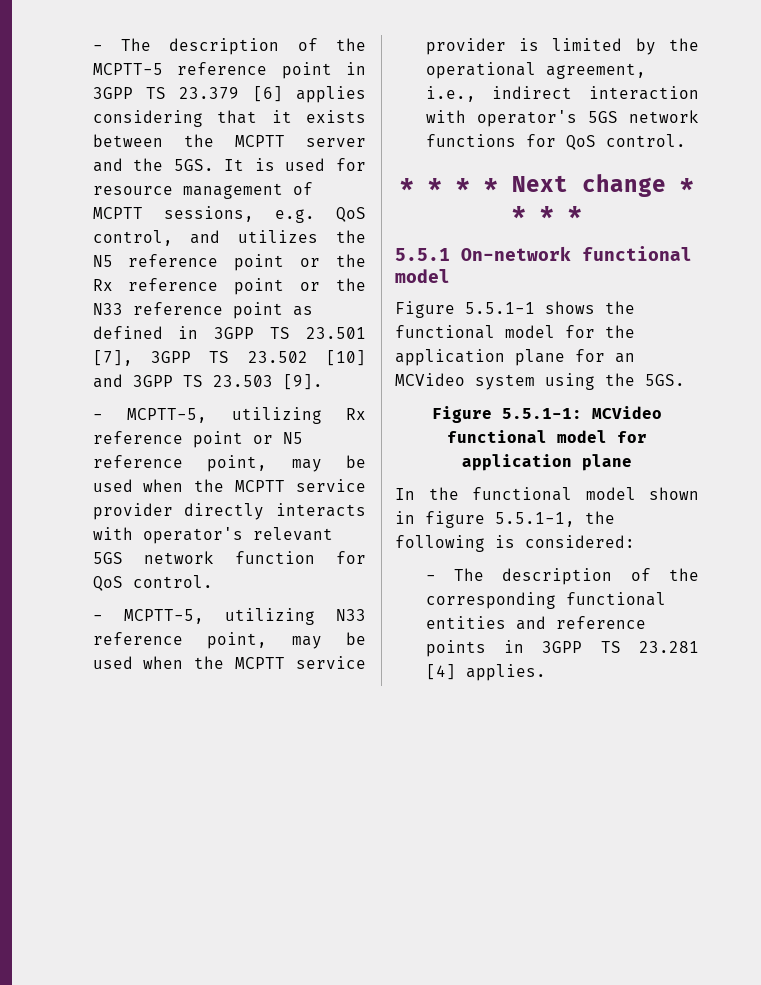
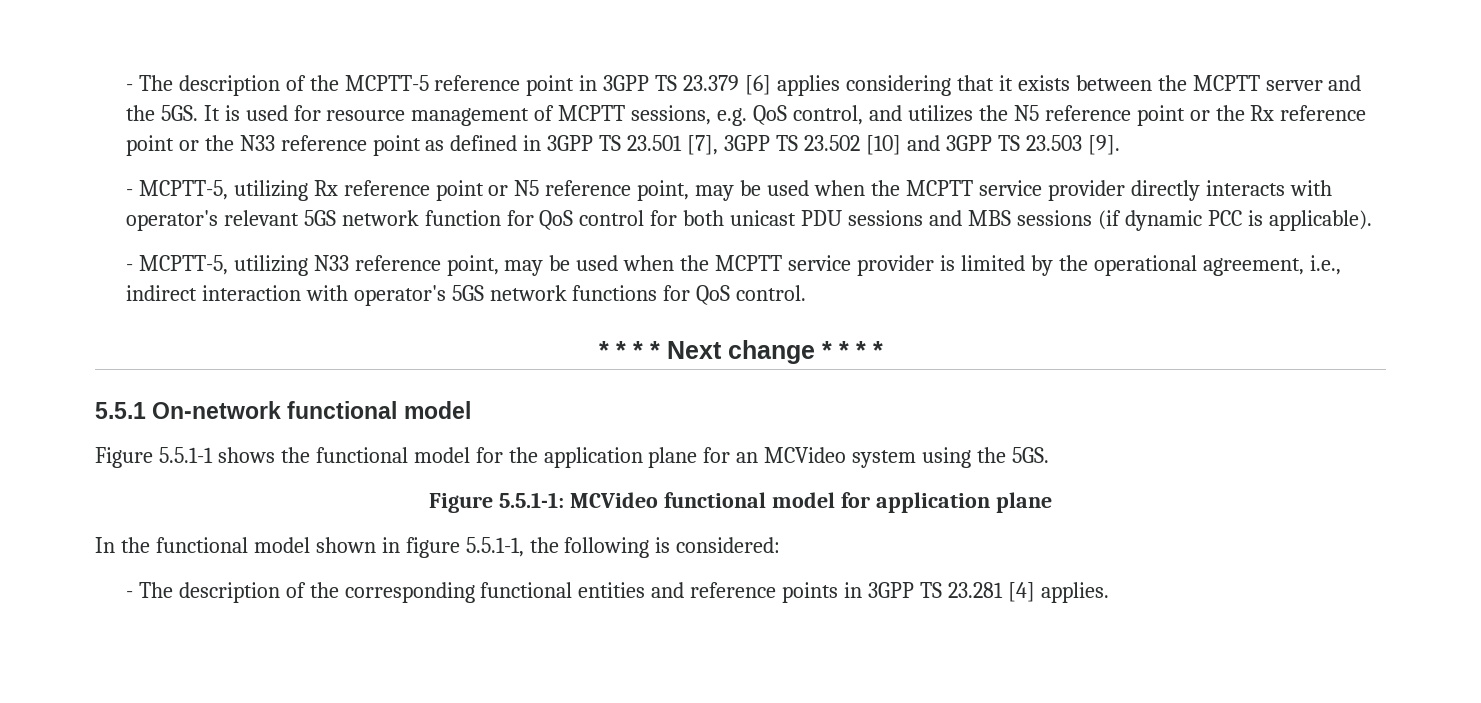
- - MCPTT-5, utilizing Rx reference point or N5 reference point, may be used when the MCPTT service provider directly interacts with operator's relevant 5GS network function for QoS control.
+ - MCPTT-5, utilizing Rx reference point or N5 reference point, may be used when the MCPTT service provider directly interacts with operator's relevant 5GS network function for QoS control for both unicast PDU sessions and MBS sessions (if dynamic PCC is applicable).

